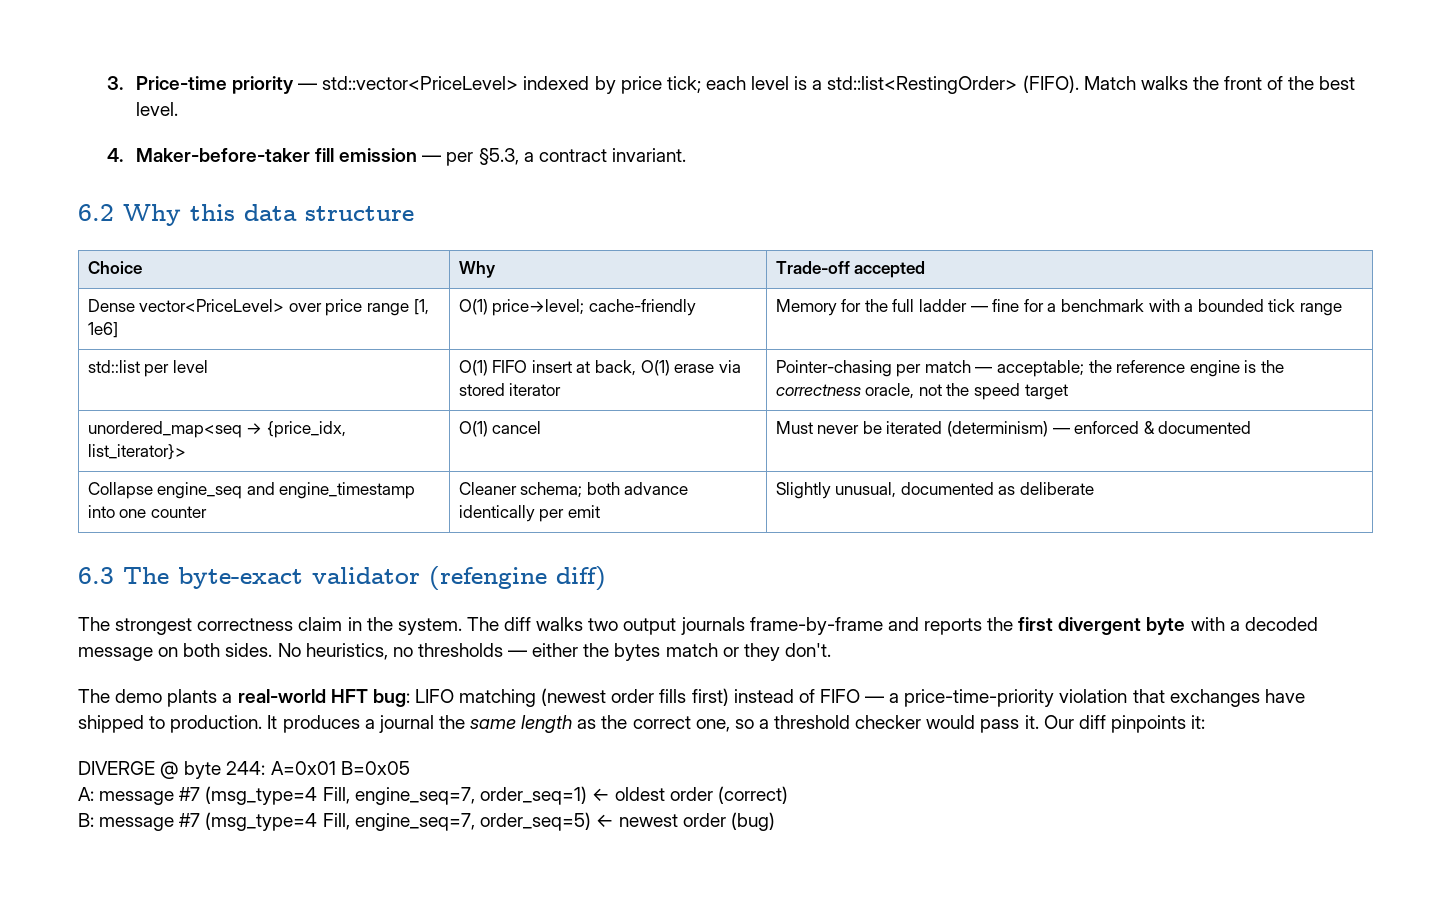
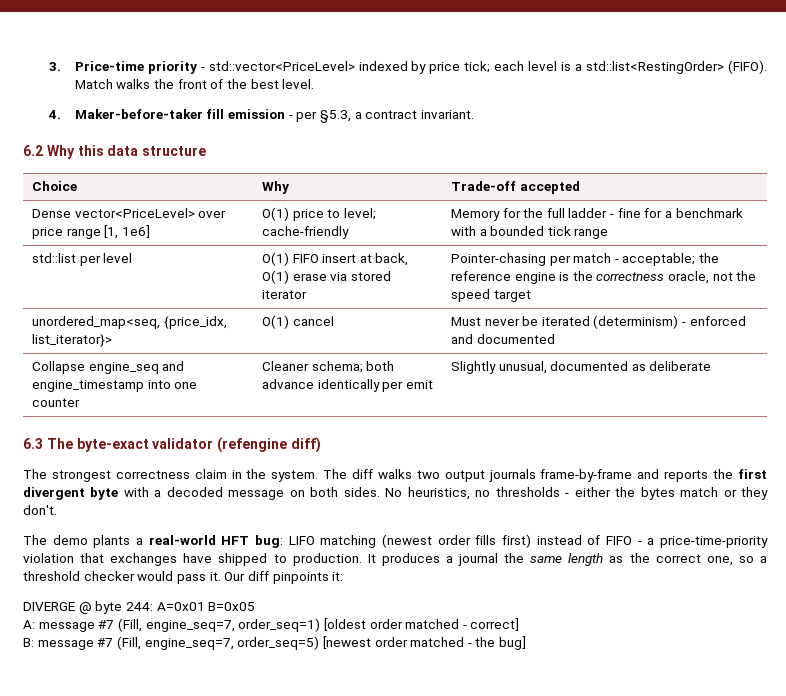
- 3. Price-time priority — std::vector<PriceLevel> indexed by price tick; each level is a std::list<RestingOrder> (FIFO).
+ 3. Price-time priority - std::vector<PriceLevel> indexed by price tick; each level is a std::list<RestingOrder> (FIFO).
- 4. Maker-before-taker fill emission — per §5.3, a contract invariant.
+ 4. Maker-before-taker fill emission - per §5.3, a contract invariant.
- Dense vector<PriceLevel> over price range [1, 1e6] | O(1) price→level; cache-friendly | Memory for the full ladder — fine for a benchmark with a bounded tick range
+ Dense vector<PriceLevel> over price range [1, 1e6] | O(1) price to level; cache-friendly | Memory for the full ladder - fine for a benchmark with a bounded tick range
- std::list per level | O(1) FIFO insert at back, O(1) erase via stored iterator | Pointer-chasing per match — acceptable; the reference engine is the correctness oracle, not the speed target
+ std::list per level | O(1) FIFO insert at back, O(1) erase via stored iterator | Pointer-chasing per match - acceptable; the reference engine is the correctness oracle, not the speed target
- unordered_map<seq → {price_idx, list_iterator}> | O(1) cancel | Must never be iterated (determinism) — enforced & documented
+ unordered_map<seq, {price_idx, list_iterator}> | O(1) cancel | Must never be iterated (determinism) - enforced and documented
- No heuristics, no thresholds — either the bytes match or they don't.
+ No heuristics, no thresholds - either the bytes match or they don't.
- The demo plants a real-world HFT bug: LIFO matching (newest order fills first) instead of FIFO — a price-time-priority violation that exchanges have shipped to production.
+ The demo plants a real-world HFT bug: LIFO matching (newest order fills first) instead of FIFO - a price-time-priority violation that exchanges have shipped to production.
- A: message #7 (msg_type=4 Fill, engine_seq=7, order_seq=1) ← oldest order (correct)
- B: message #7 (msg_type=4 Fill, engine_seq=7, order_seq=5) ← newest order (bug)
+ A: message #7 (Fill, engine_seq=7, order_seq=1) [oldest order matched - correct]
+ B: message #7 (Fill, engine_seq=7, order_seq=5) [newest order matched - the bug]

